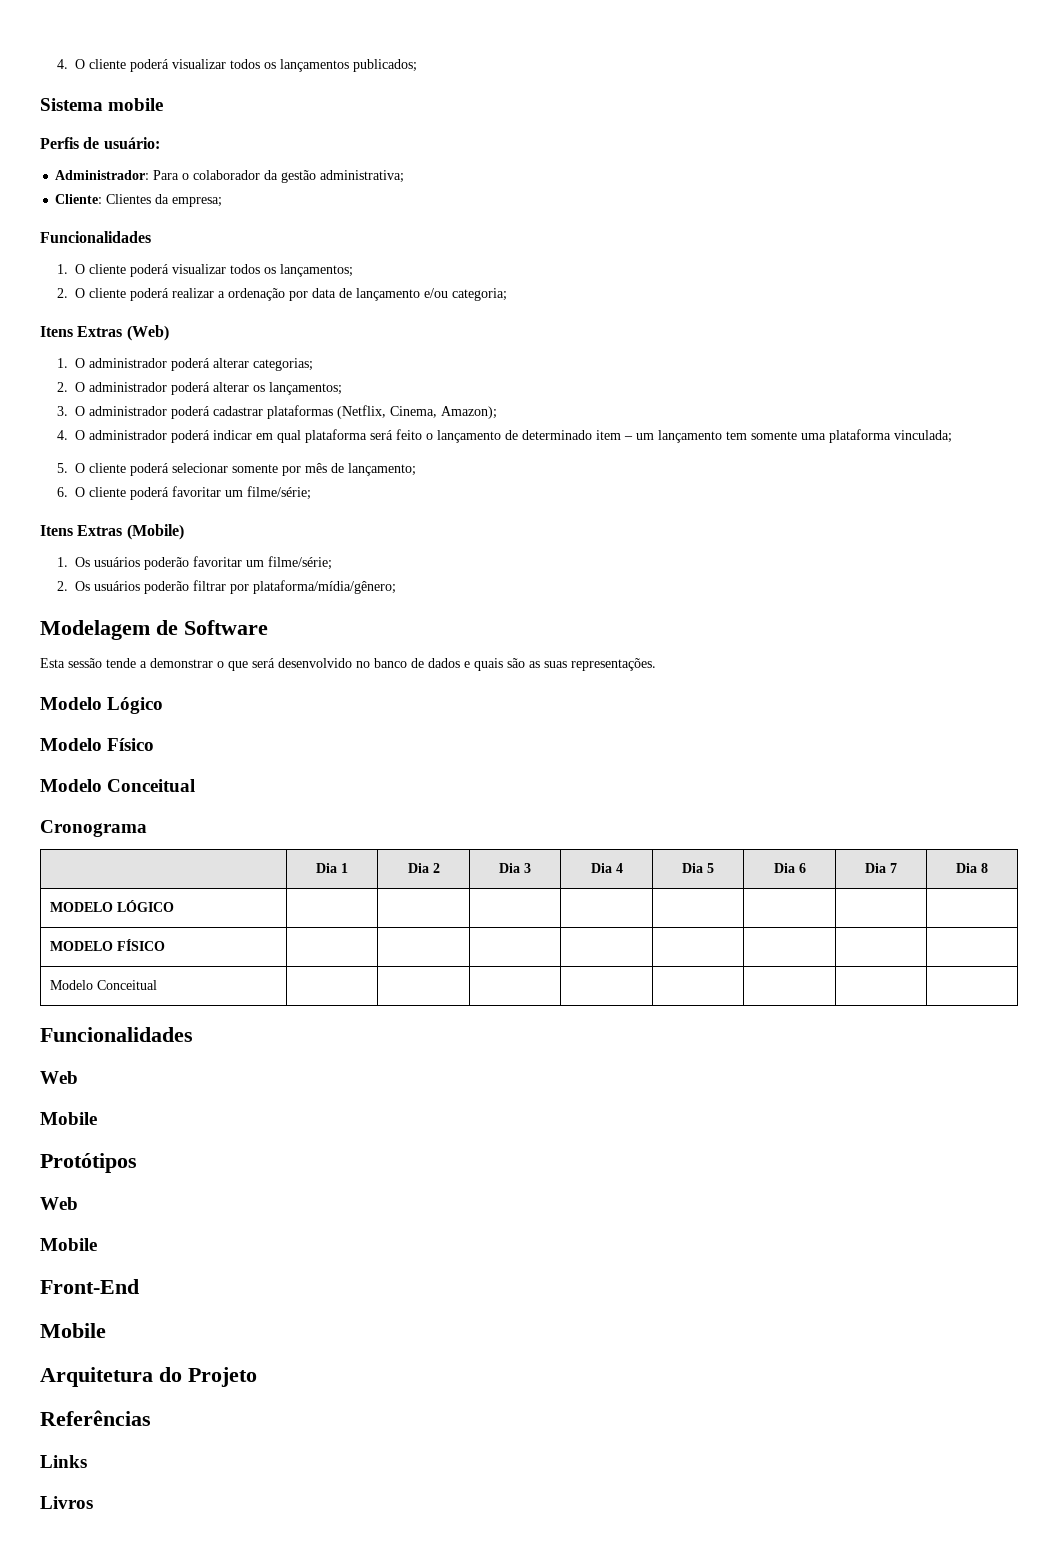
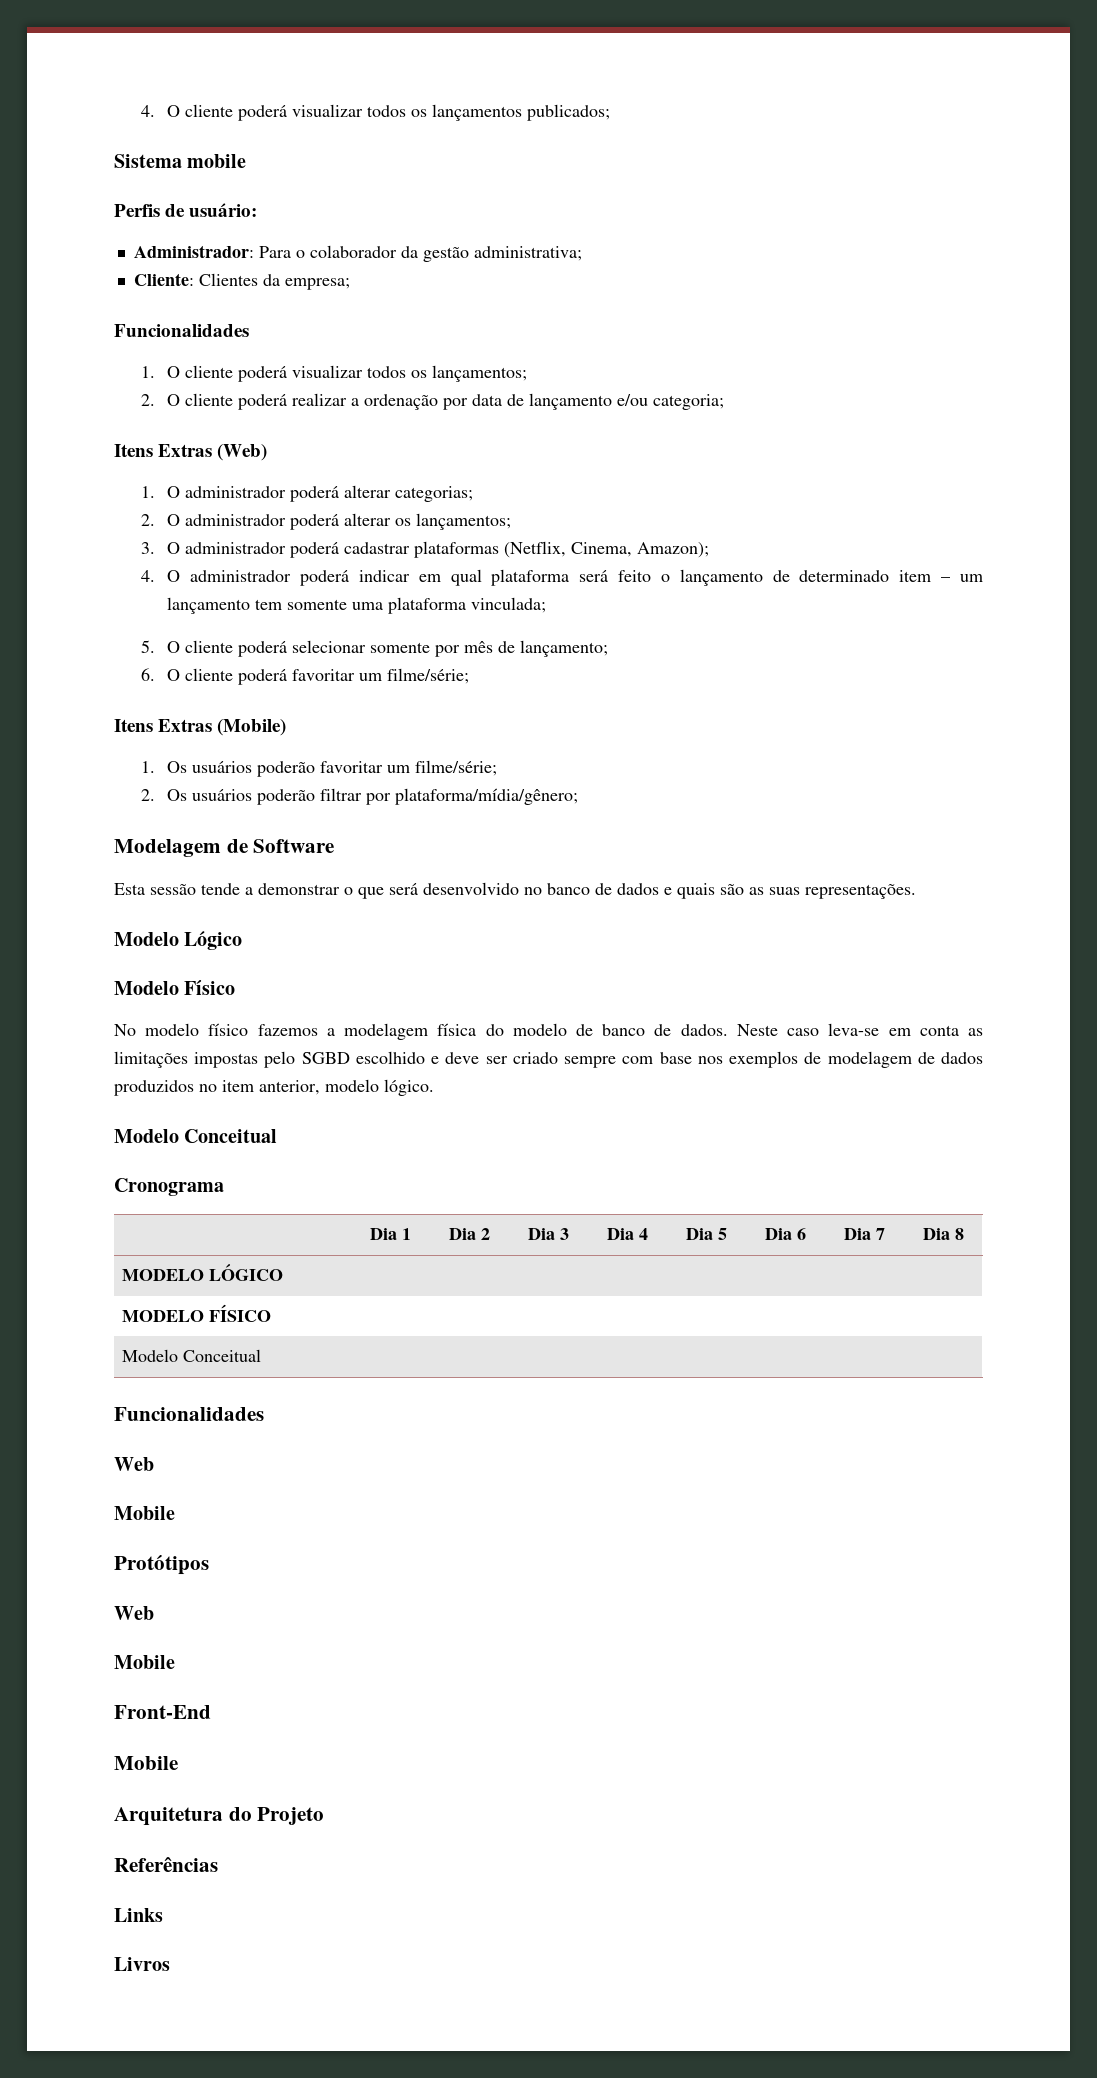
+ No modelo físico fazemos a modelagem física do modelo de banco de dados. Neste caso leva-se em conta as limitações impostas pelo SGBD escolhido e deve ser criado sempre com base nos exemplos de modelagem de dados produzidos no item anterior, modelo lógico.

